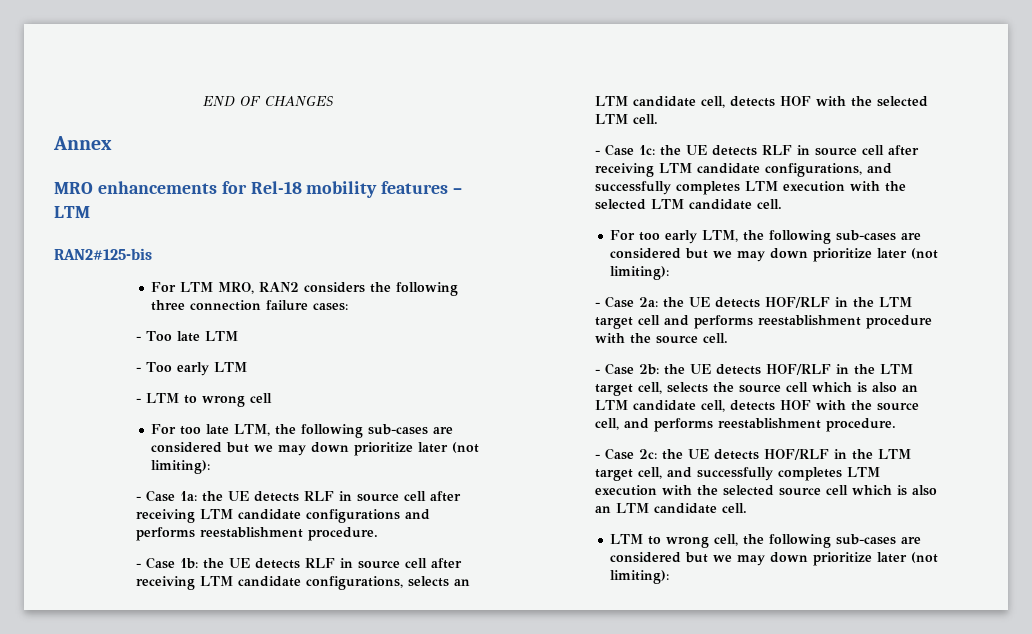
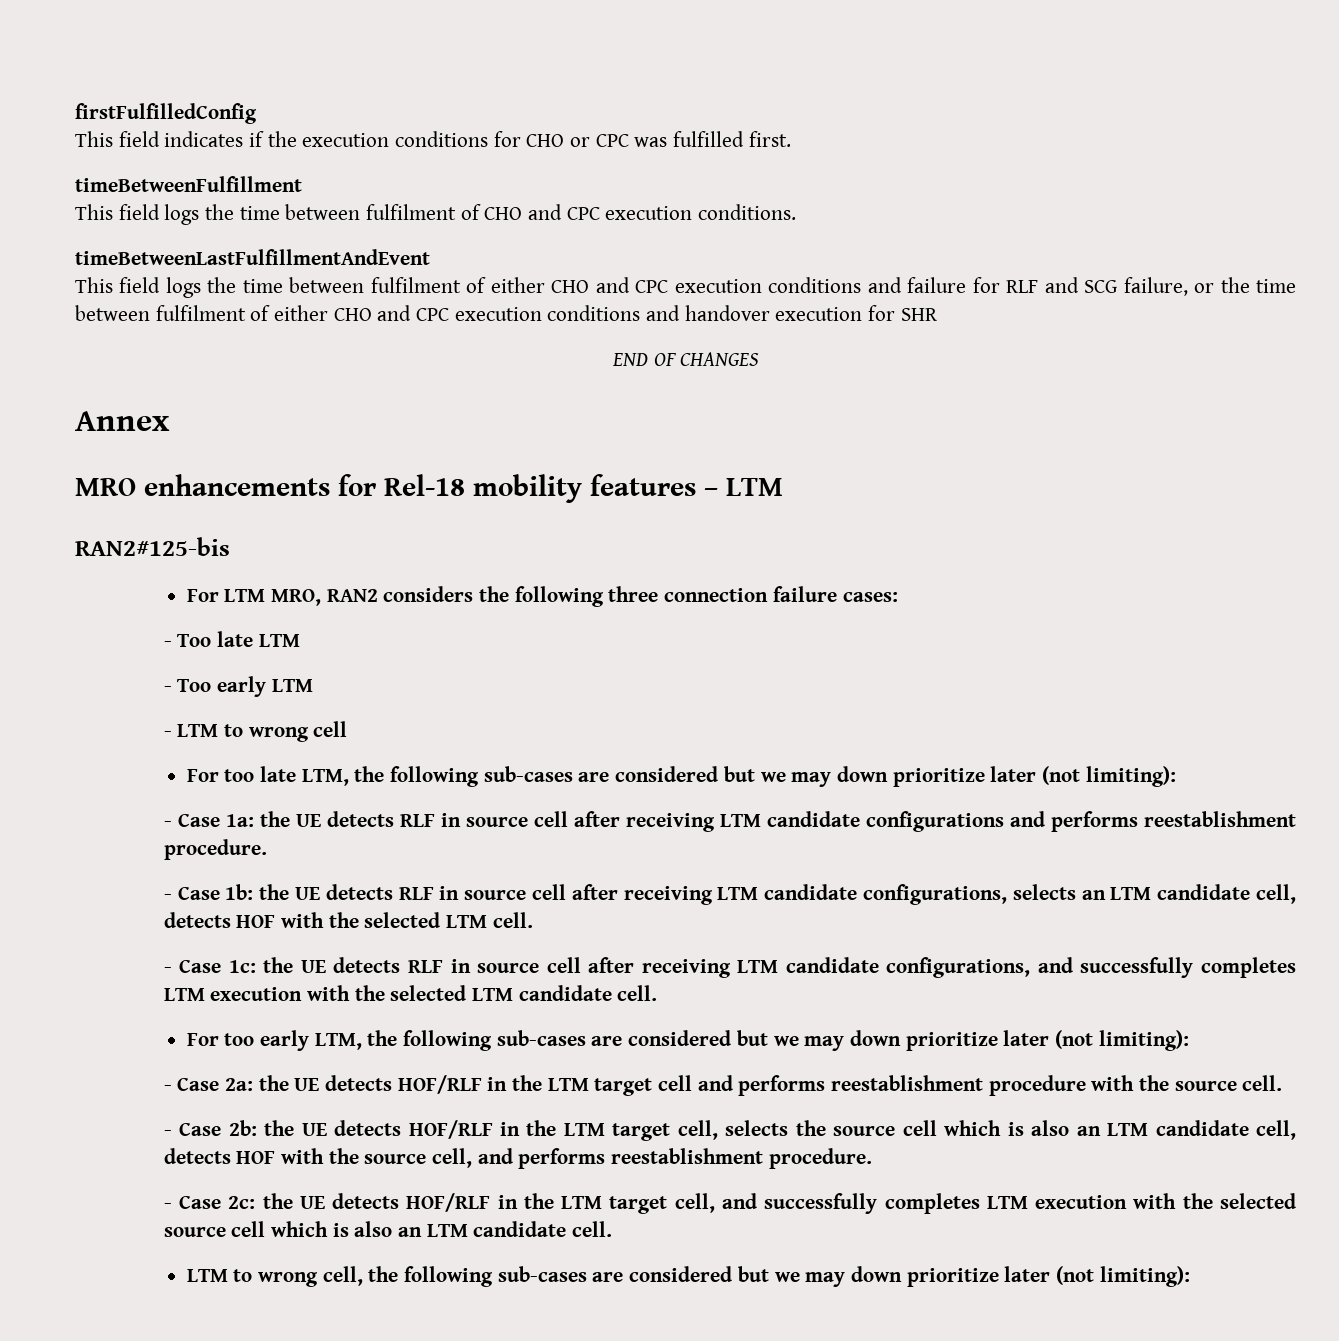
+ firstFulfilledConfig
+ This field indicates if the execution conditions for CHO or CPC was fulfilled first.
+ timeBetweenFulfillment
+ This field logs the time between fulfilment of CHO and CPC execution conditions.
+ timeBetweenLastFulfillmentAndEvent
+ This field logs the time between fulfilment of either CHO and CPC execution conditions and failure for RLF and SCG failure, or the time between fulfilment of either CHO and CPC execution conditions and handover execution for SHR

